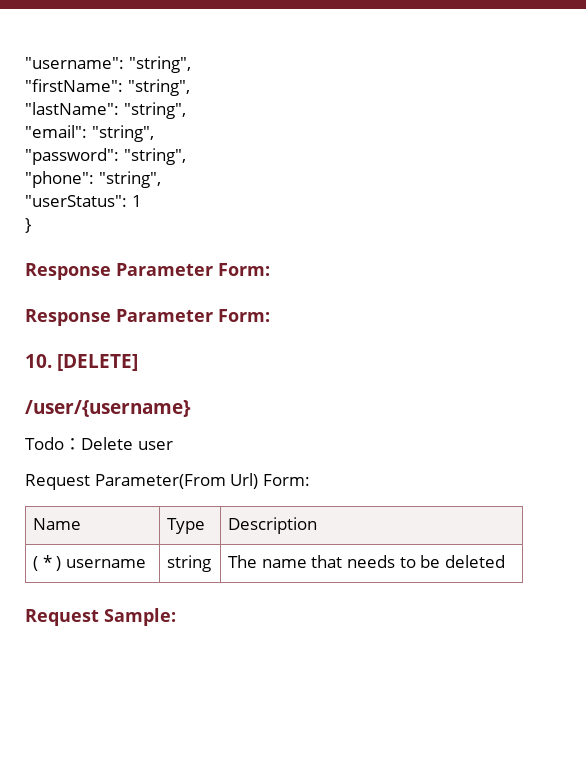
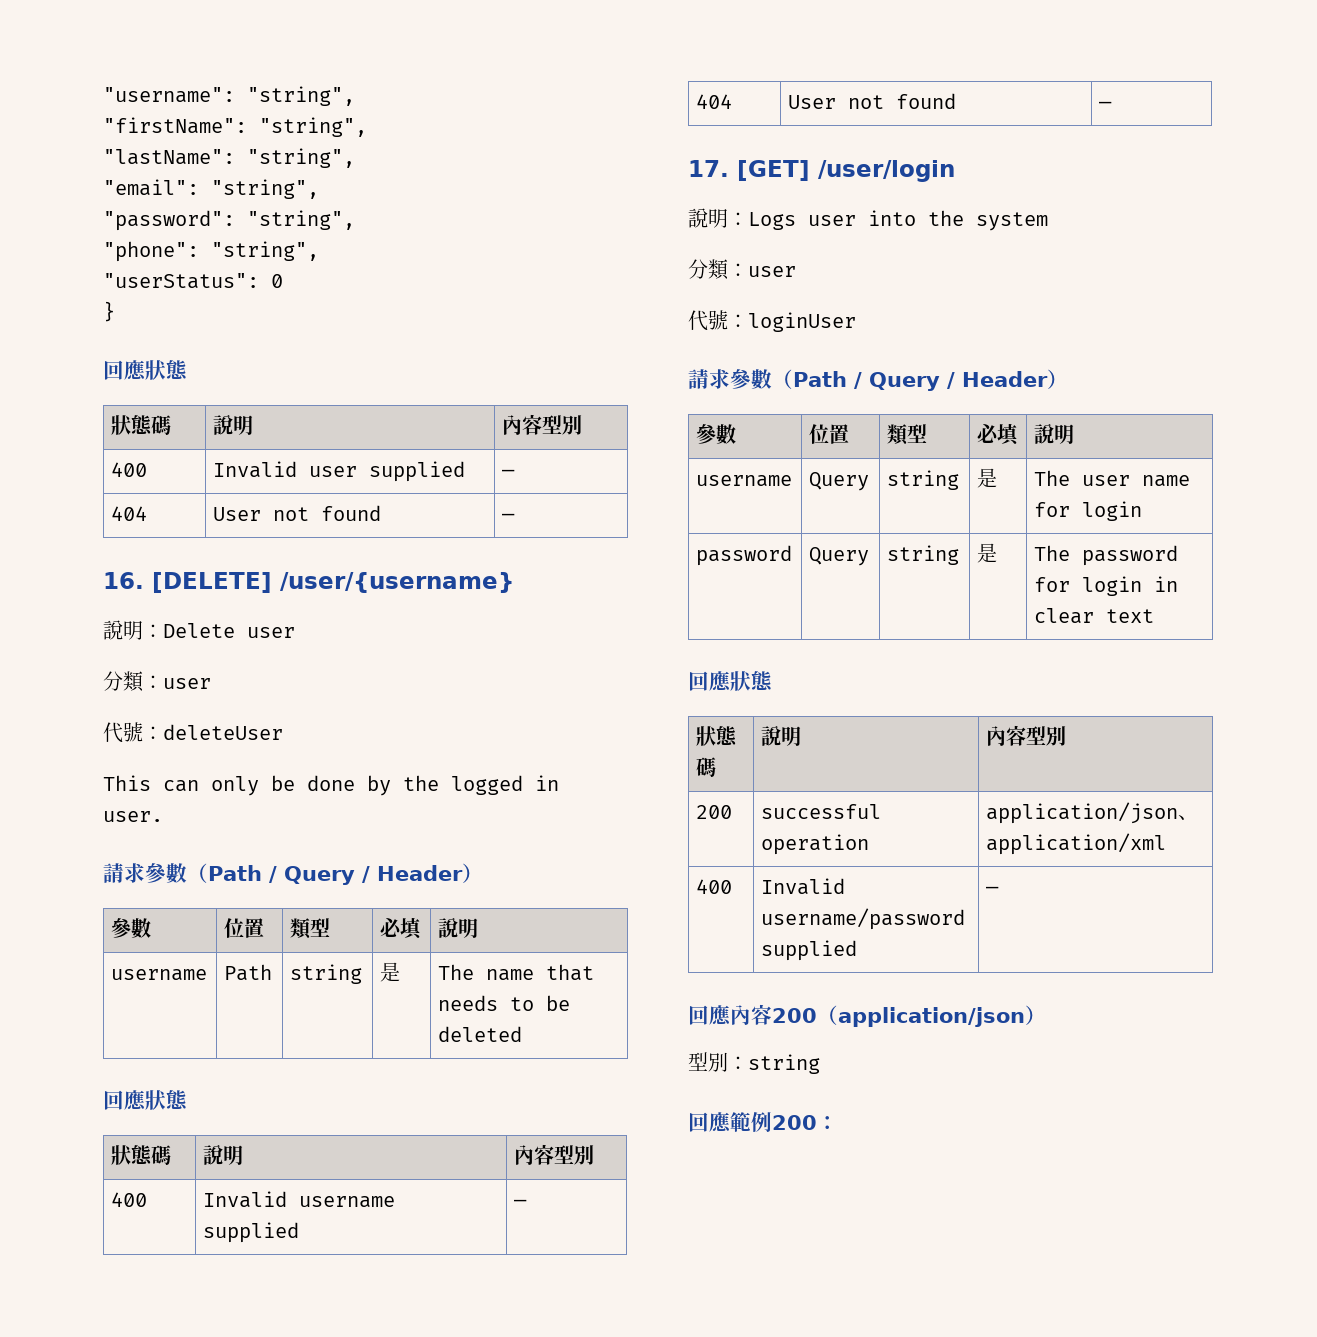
- "userStatus": 1
+ "userStatus": 0
  }
- Response Parameter Form:
- Response Parameter Form:
- 10. [DELETE]
- /user/{username}
+ 回應狀態
+ 狀態碼 | 說明 | 內容型別
+ 400 | Invalid user supplied | —
+ 404 | User not found | —
+ 16. [DELETE] /user/{username}
- Todo：Delete user
- Request Parameter(From Url) Form:
- Name | Type | Description
- ( * ) username | string | The name that needs to be deleted
- Request Sample:
+ 說明：Delete user
+ 分類：user
+ 代號：deleteUser
+ This can only be done by the logged in user.
+ 請求參數（Path / Query / Header）
+ 參數 | 位置 | 類型 | 必填 | 說明
+ username | Path | string | 是 | The name that needs to be deleted
+ 回應狀態
+ 狀態碼 | 說明 | 內容型別
+ 400 | Invalid username supplied | —
+ 404 | User not found | —
+ 17. [GET] /user/login
+ 說明：Logs user into the system
+ 分類：user
+ 代號：loginUser
+ 請求參數（Path / Query / Header）
+ 參數 | 位置 | 類型 | 必填 | 說明
+ username | Query | string | 是 | The user name for login
+ password | Query | string | 是 | The password for login in clear text
+ 回應狀態
+ 狀態碼 | 說明 | 內容型別
+ 200 | successful operation | application/json、application/xml
+ 400 | Invalid username/password supplied | —
+ 回應內容200（application/json）
+ 型別：string
+ 回應範例200：

